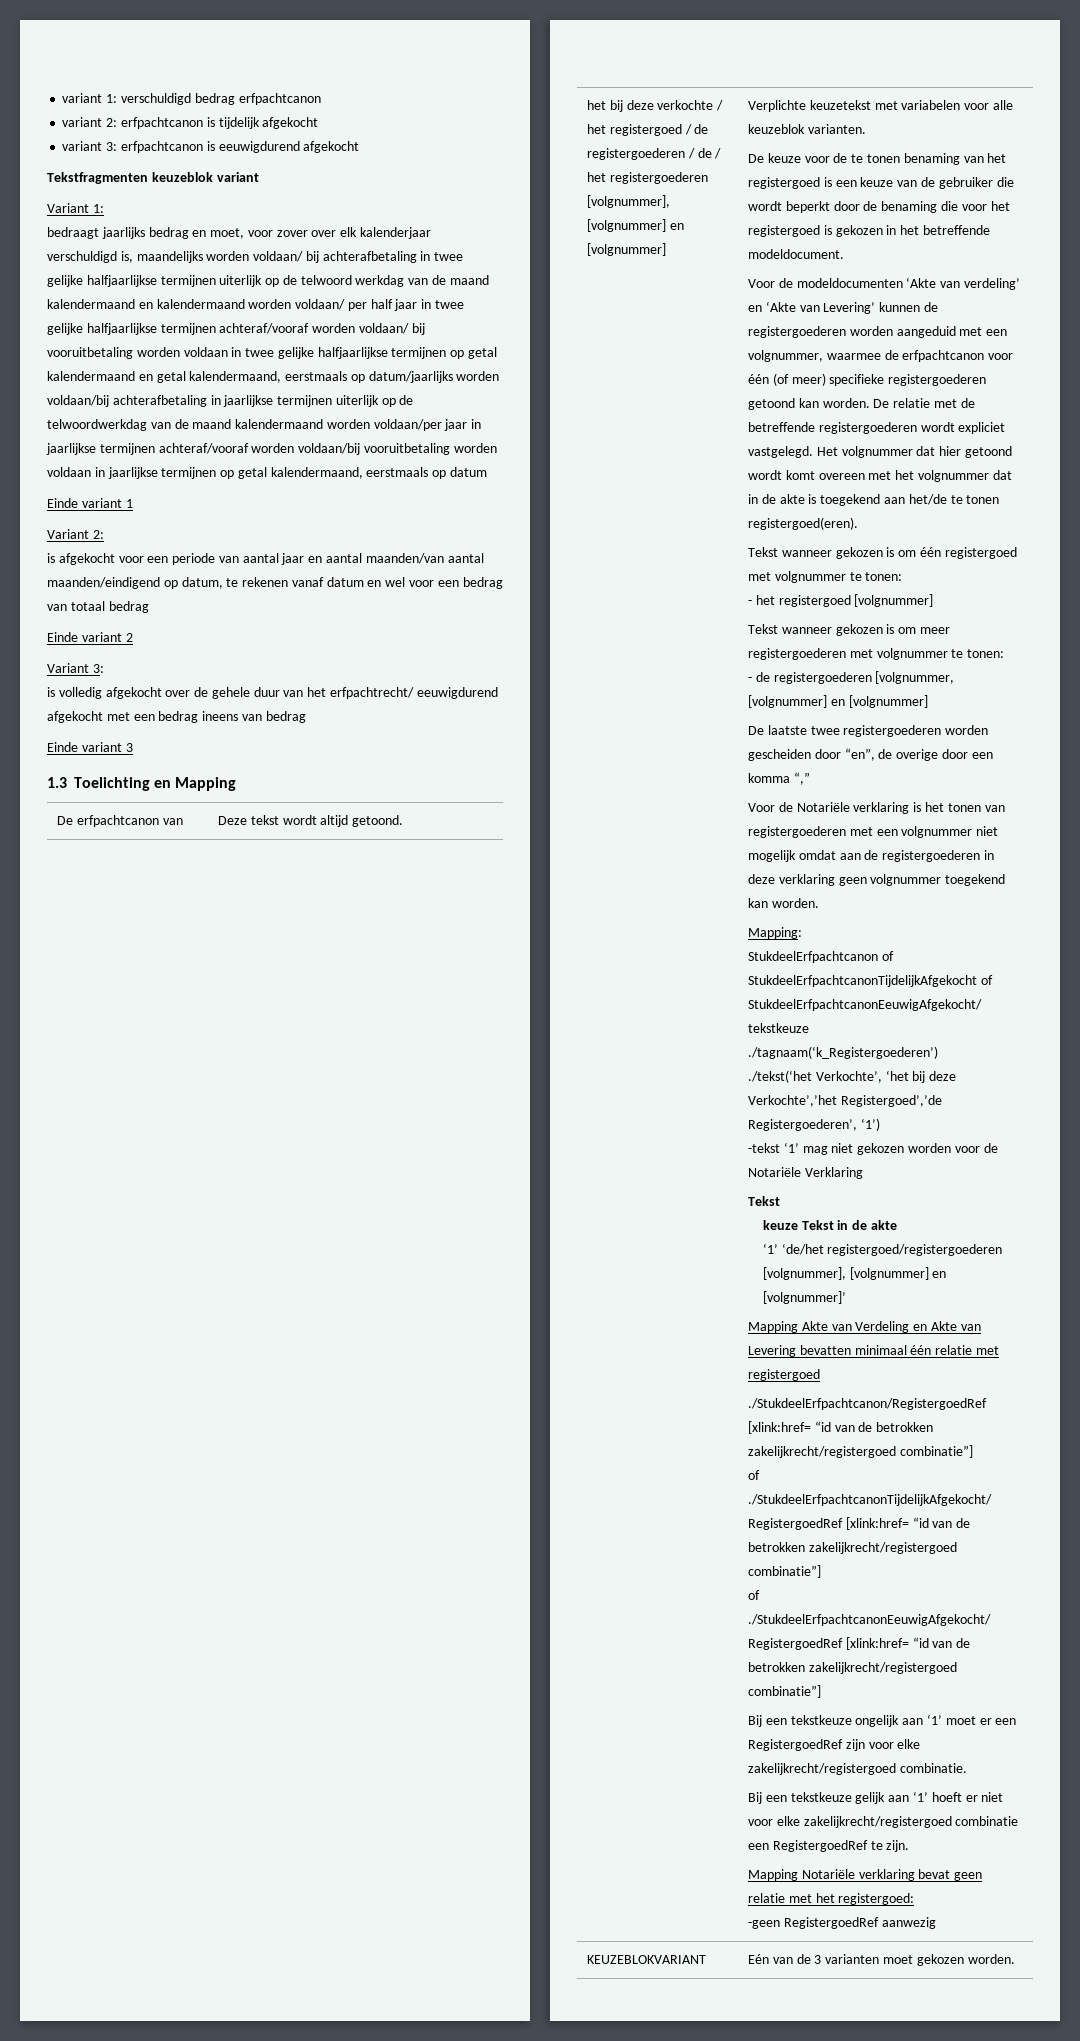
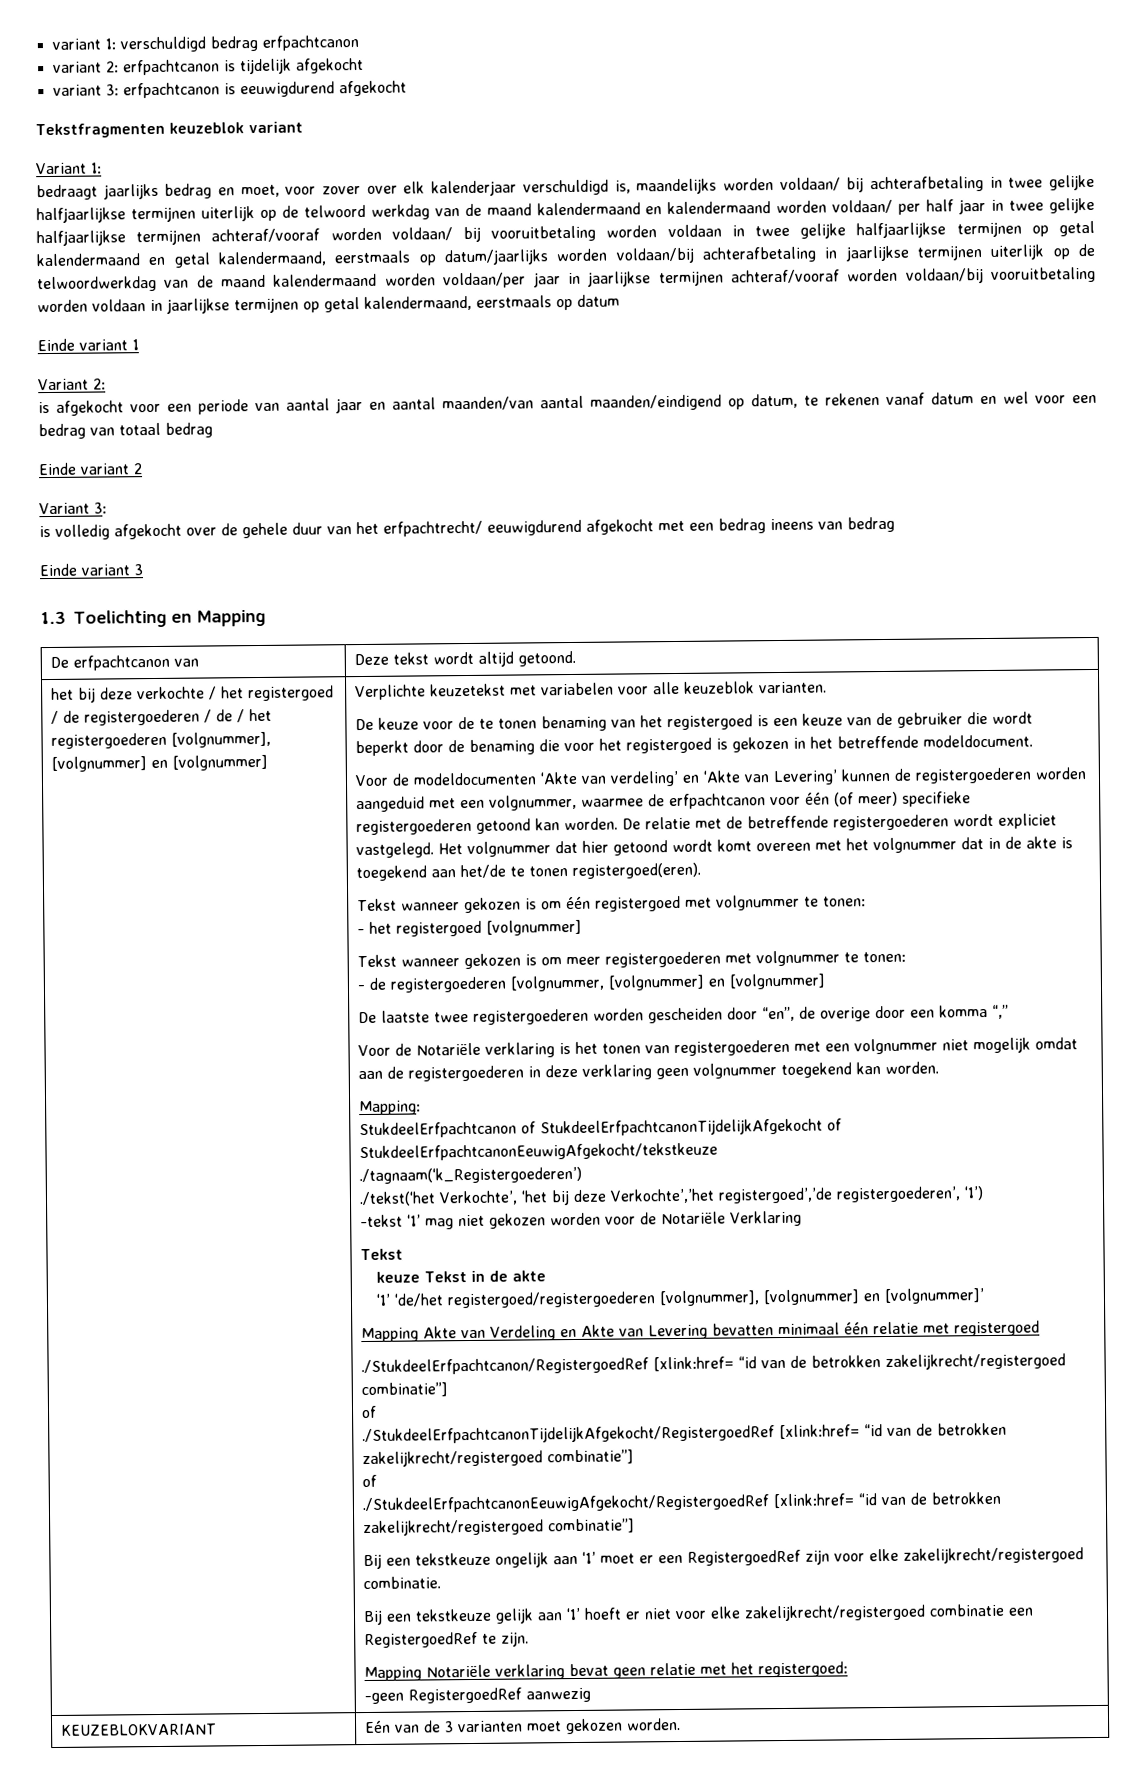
- ./tekst(‘het Verkochte’, ‘het bij deze Verkochte’,’het Registergoed’,’de Registergoederen’, ‘1’)
+ ./tekst(‘het Verkochte’, ‘het bij deze Verkochte’,’het registergoed’,’de registergoederen’, ‘1’)

